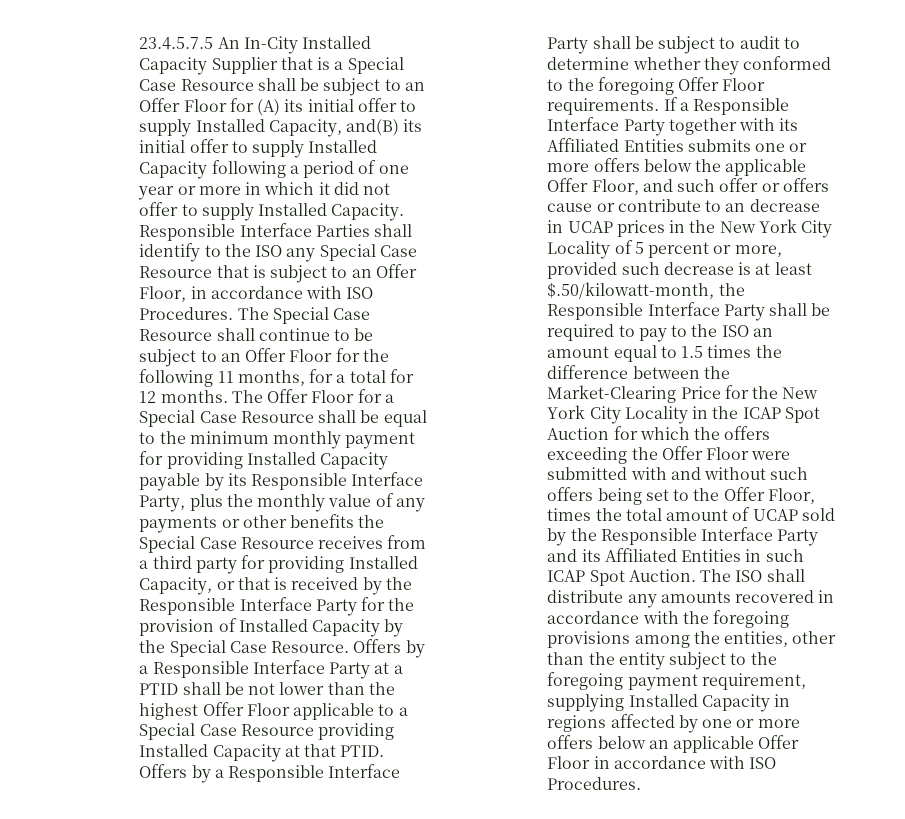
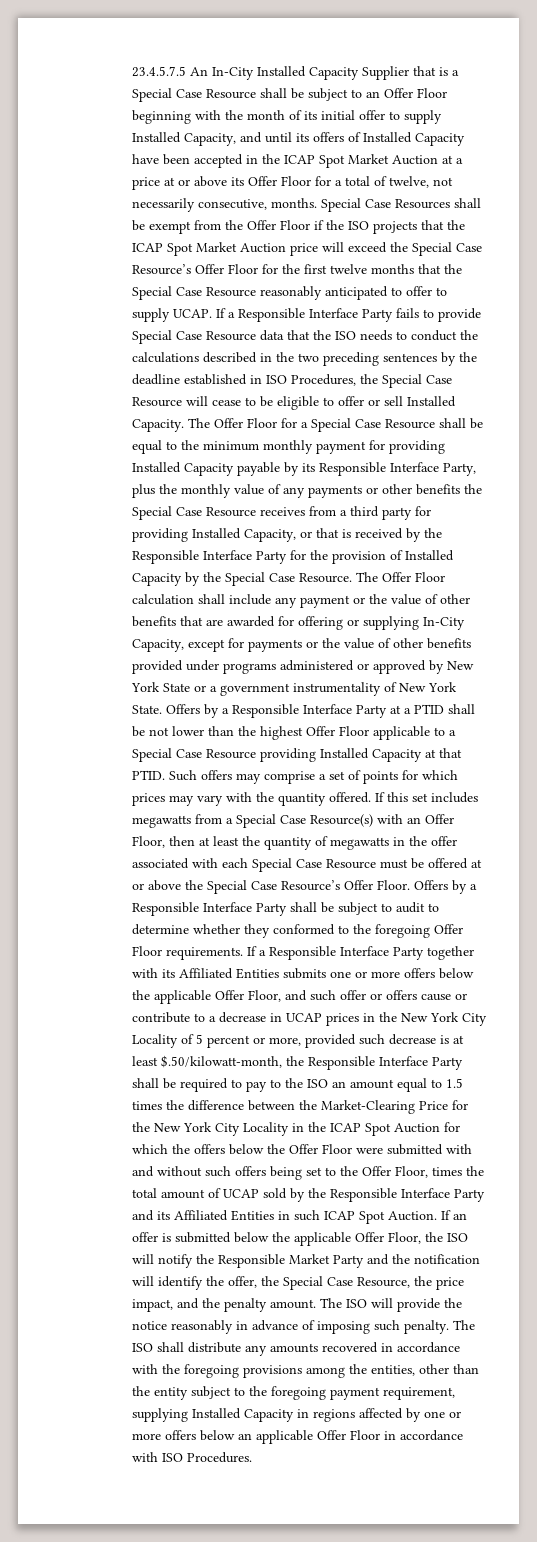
- 23.4.5.7.5 An In-City Installed Capacity Supplier that is a Special Case Resource shall be subject to an Offer Floor for (A) its initial offer to supply Installed Capacity, and(B) its initial offer to supply Installed Capacity following a period of one year or more in which it did not offer to supply Installed Capacity. Responsible Interface Parties shall identify to the ISO any Special Case Resource that is subject to an Offer Floor, in accordance with ISO Procedures. The Special Case Resource shall continue to be subject to an Offer Floor for the following 11 months, for a total for 12 months.
+ 23.4.5.7.5 An In-City Installed Capacity Supplier that is a Special Case Resource shall be subject to an Offer Floor beginning with the month of its initial offer to supply Installed Capacity, and until its offers of Installed Capacity have been accepted in the ICAP Spot Market Auction at a price at or above its Offer Floor for a total of twelve, not necessarily consecutive, months. Special Case Resources shall be exempt from the Offer Floor if the ISO projects that the ICAP Spot Market Auction price will exceed the Special Case Resource’s Offer Floor for the first twelve months that the Special Case Resource reasonably anticipated to offer to supply UCAP. If a Responsible Interface Party fails to provide Special Case Resource data that the ISO needs to conduct the calculations described in the two preceding sentences by the deadline established in ISO Procedures, the Special Case Resource will cease to be eligible to offer or sell Installed Capacity.
+ The Offer Floor calculation shall include any payment or the value of other benefits that are awarded for offering or supplying In-City Capacity, except for payments or the value of other benefits provided under programs administered or approved by New York State or a government instrumentality of New York State.
+ Such offers may comprise a set of points for which prices may vary with the quantity offered. If this set includes megawatts from a Special Case Resource(s) with an Offer Floor, then at least the quantity of megawatts in the offer associated with each Special Case Resource must be offered at or above the Special Case Resource’s Offer Floor.
- If a Responsible Interface Party together with its Affiliated Entities submits one or more offers below the applicable Offer Floor, and such offer or offers cause or contribute to an decrease in UCAP prices in the New York City Locality of 5 percent or more, provided such decrease is at least $.50/kilowatt-month, the Responsible Interface Party shall be required to pay to the ISO an amount equal to 1.5 times the difference between the Market-Clearing Price for the New York City Locality in the ICAP Spot Auction for which the offers exceeding the Offer Floor were submitted with and without such offers being set to the Offer Floor, times the total amount of UCAP sold by the Responsible Interface Party and its Affiliated Entities in such ICAP Spot Auction.
+ If a Responsible Interface Party together with its Affiliated Entities submits one or more offers below the applicable Offer Floor, and such offer or offers cause or contribute to a decrease in UCAP prices in the New York City Locality of 5 percent or more, provided such decrease is at least $.50/kilowatt-month, the Responsible Interface Party shall be required to pay to the ISO an amount equal to 1.5 times the difference between the Market-Clearing Price for the New York City Locality in the ICAP Spot Auction for which the offers below the Offer Floor were submitted with and without such offers being set to the Offer Floor, times the total amount of UCAP sold by the Responsible Interface Party and its Affiliated Entities in such ICAP Spot Auction.
+ If an offer is submitted below the applicable Offer Floor, the ISO will notify the Responsible Market Party and the notification will identify the offer, the Special Case Resource, the price impact, and the penalty amount. The ISO will provide the notice reasonably in advance of imposing such penalty.

